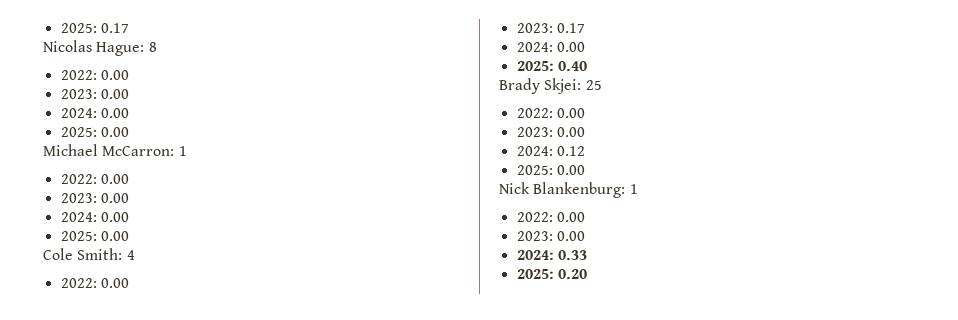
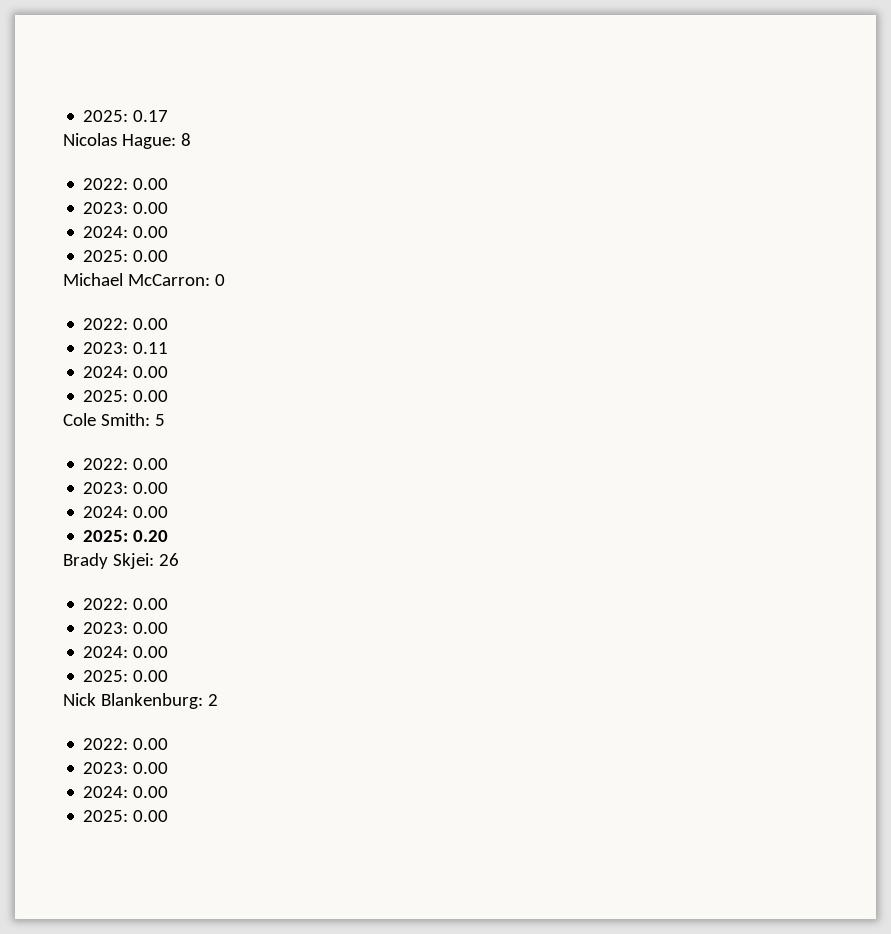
- Michael McCarron: 1
+ Michael McCarron: 0
+ 2022: 0.00
+ 2023: 0.11
+ 2024: 0.00
+ 2025: 0.00
+ Cole Smith: 5
+ 2022: 0.00
+ 2023: 0.00
+ 2024: 0.00
+ 2025: 0.20
+ Brady Skjei: 26
  2022: 0.00
  2023: 0.00
  2024: 0.00
  2025: 0.00
- Cole Smith: 4
- 2022: 0.00
- 2023: 0.17
- 2024: 0.00
- 2025: 0.40
- Brady Skjei: 25
+ Nick Blankenburg: 2
  2022: 0.00
  2023: 0.00
- 2024: 0.12
+ 2024: 0.00
  2025: 0.00
- Nick Blankenburg: 1
- 2022: 0.00
- 2023: 0.00
- 2024: 0.33
- 2025: 0.20

